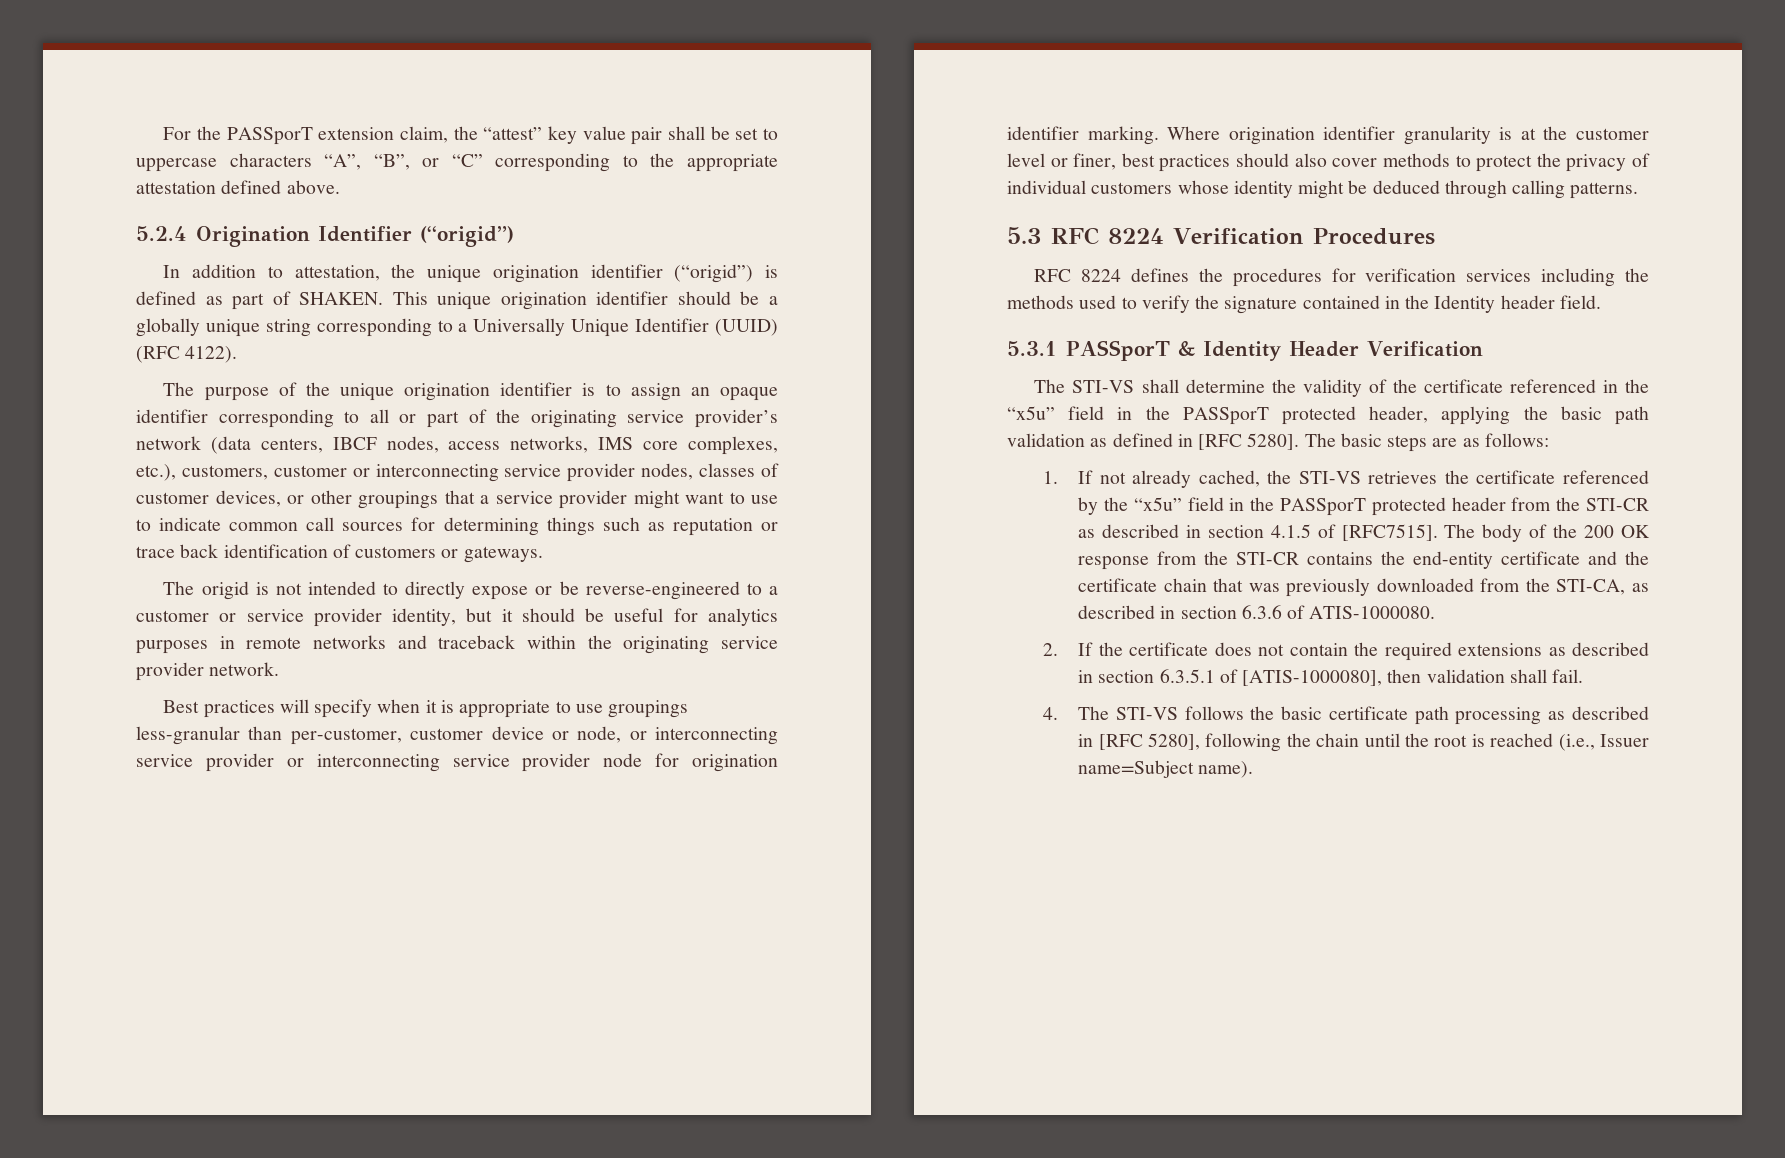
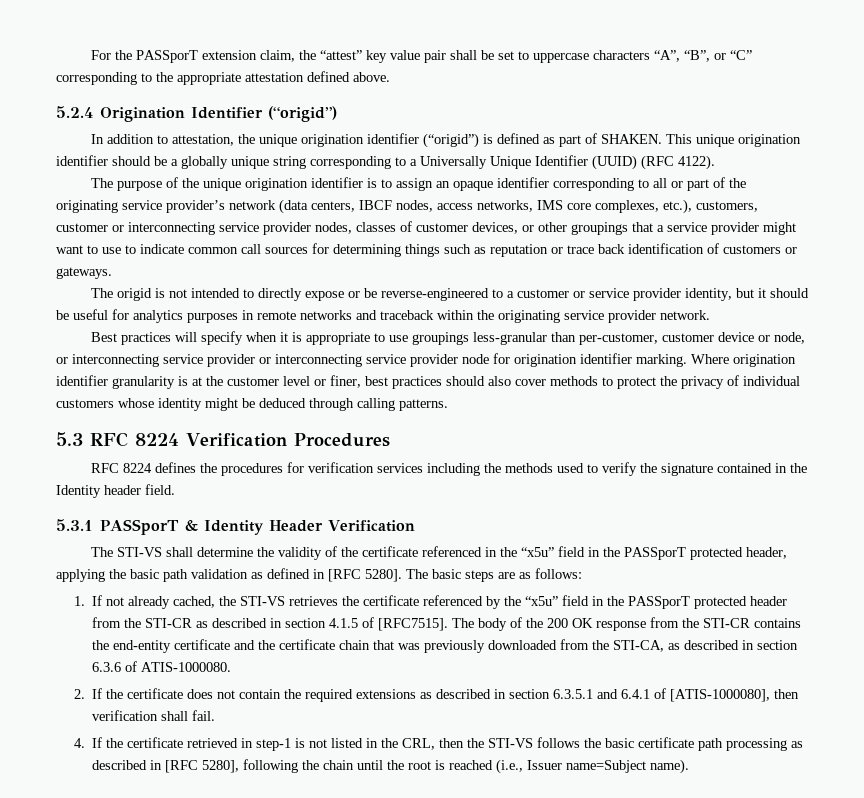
- 2. If the certificate does not contain the required extensions as described in section 6.3.5.1 of [ATIS-1000080], then validation shall fail.
+ 2. If the certificate does not contain the required extensions as described in section 6.3.5.1 and 6.4.1 of [ATIS-1000080], then verification shall fail.
- 4. The STI-VS follows the basic certificate path processing as described in [RFC 5280], following the chain until the root is reached (i.e., Issuer name=Subject name).
+ 4. If the certificate retrieved in step-1 is not listed in the CRL, then the STI-VS follows the basic certificate path processing as described in [RFC 5280], following the chain until the root is reached (i.e., Issuer name=Subject name).

